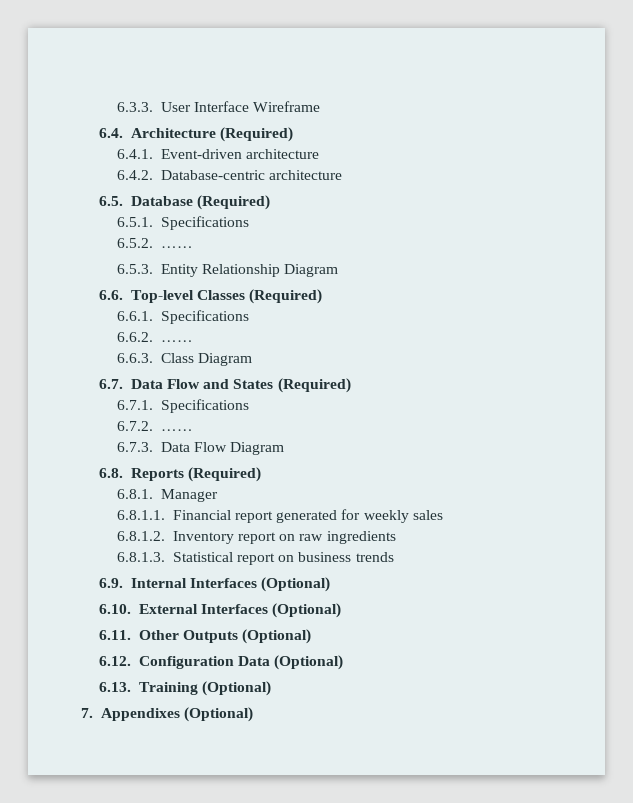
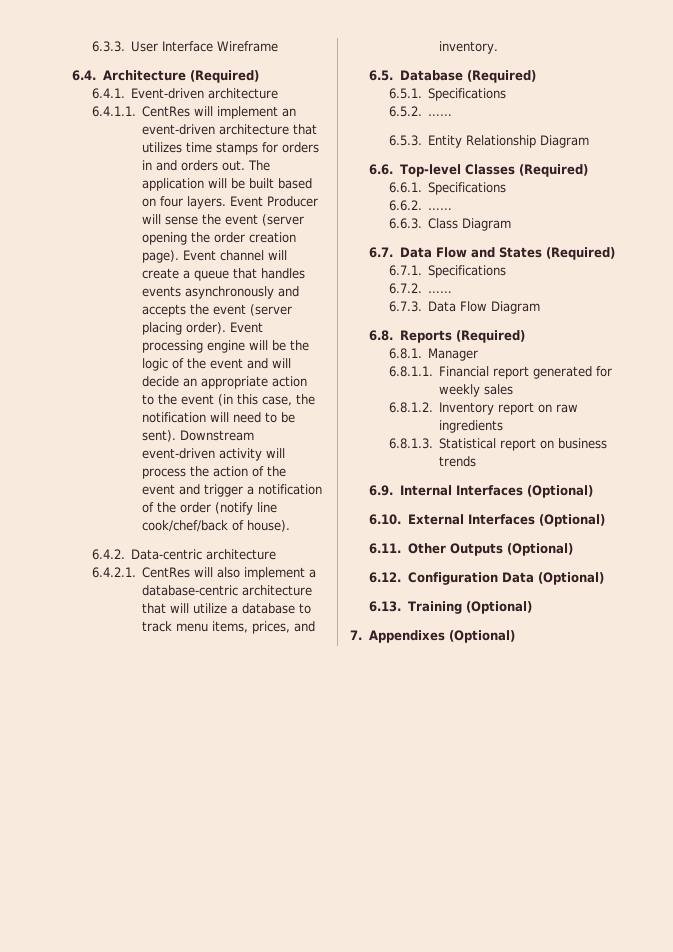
- 6.4.2. Database-centric architecture
+ 6.4.1.1. CentRes will implement an event-driven architecture that utilizes time stamps for orders in and orders out. The application will be built based on four layers. Event Producer will sense the event (server opening the order creation page). Event channel will create a queue that handles events asynchronously and accepts the event (server placing order). Event processing engine will be the logic of the event and will decide an appropriate action to the event (in this case, the notification will need to be sent). Downstream event-driven activity will process the action of the event and trigger a notification of the order (notify line cook/chef/back of house).
+ 6.4.2. Data-centric architecture
+ 6.4.2.1. CentRes will also implement a database-centric architecture that will utilize a database to track menu items, prices, and inventory.

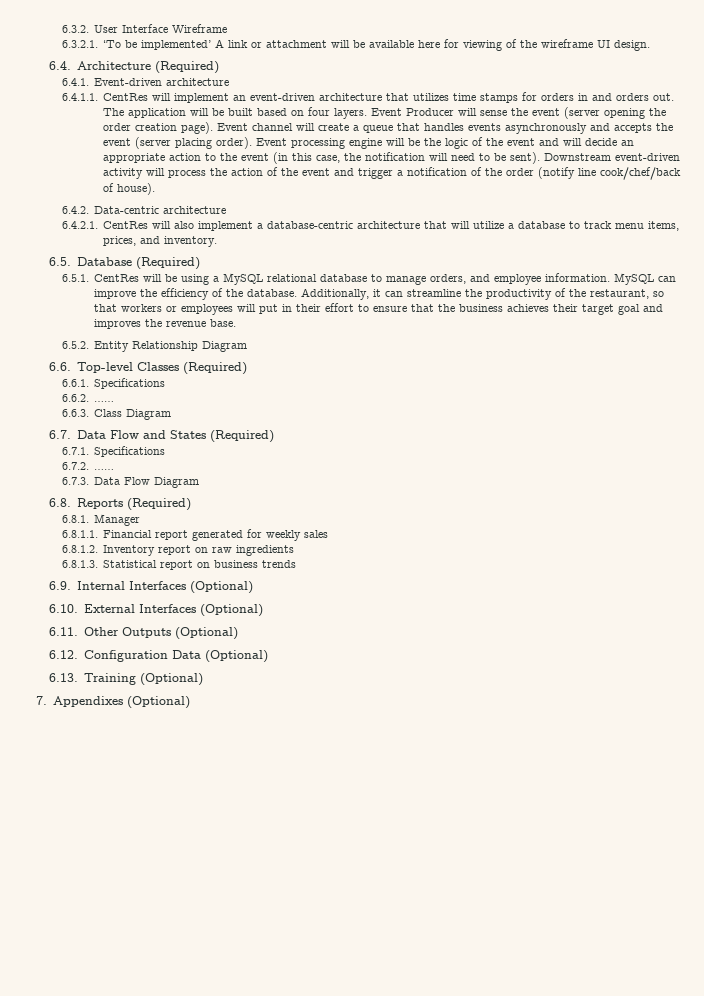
- 6.3.3. User Interface Wireframe
+ 6.3.2. User Interface Wireframe
+ 6.3.2.1. ‘To be implemented’ A link or attachment will be available here for viewing of the wireframe UI design.
- 6.5.1. Specifications
- 6.5.2. ……
- 6.5.3. Entity Relationship Diagram
+ 6.5.1. CentRes will be using a MySQL relational database to manage orders, and employee information. MySQL can improve the efficiency of the database. Additionally, it can streamline the productivity of the restaurant, so that workers or employees will put in their effort to ensure that the business achieves their target goal and improves the revenue base.
+ 6.5.2. Entity Relationship Diagram

